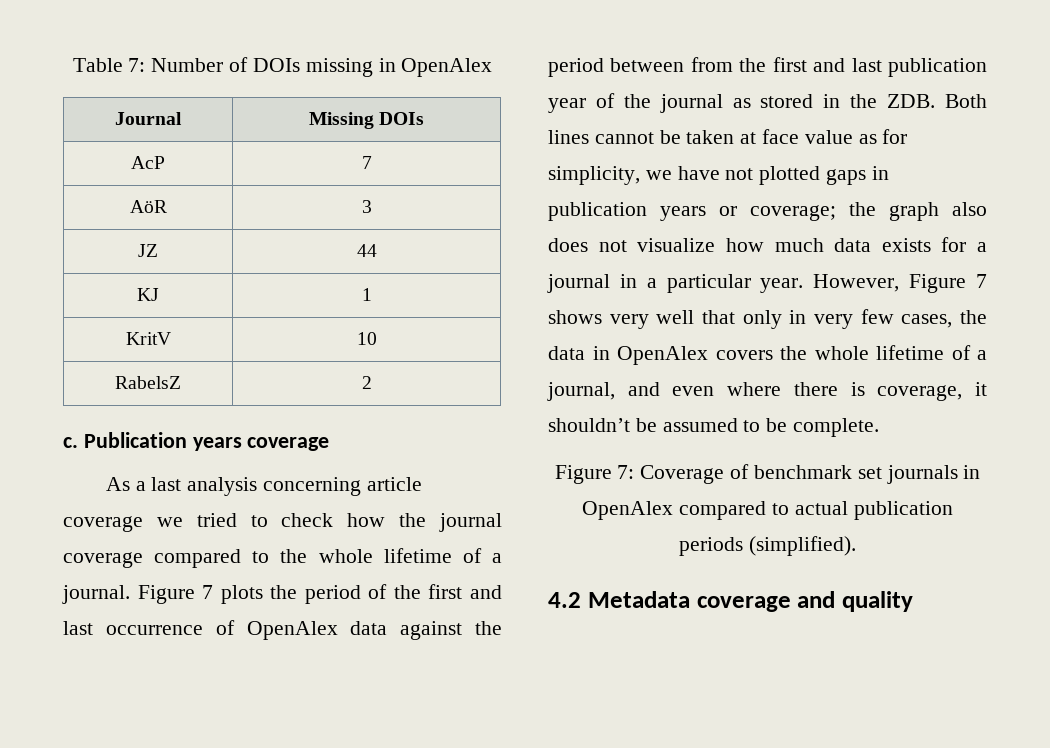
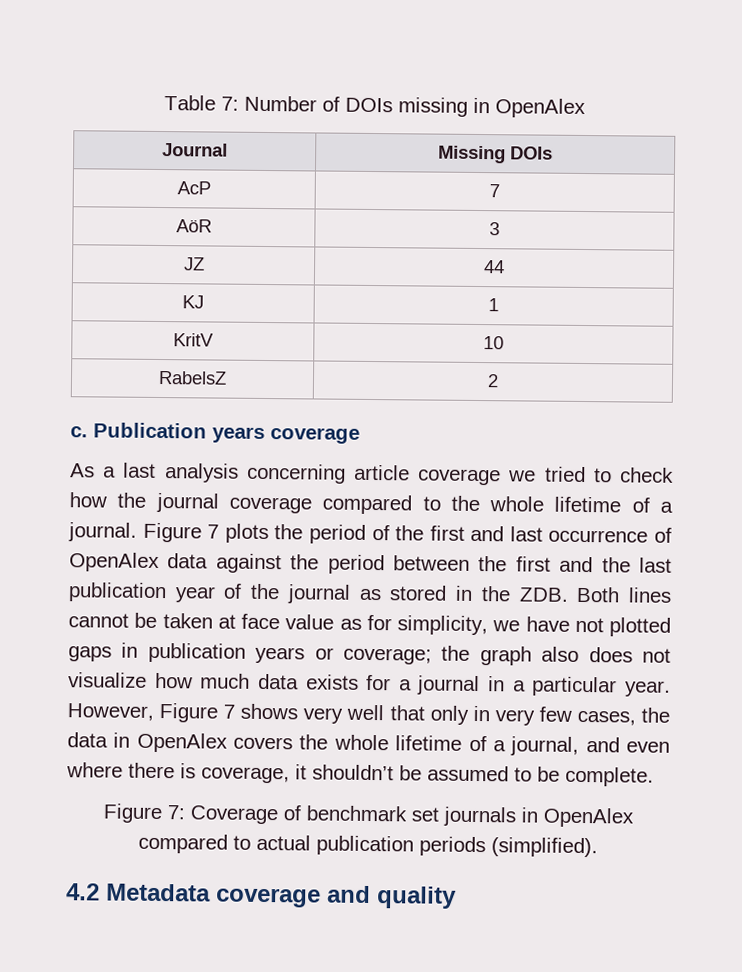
- Figure 7 plots the period of the first and last occurrence of OpenAlex data against the period between from the first and last publication year of the journal as stored in the ZDB. Both lines cannot be taken at face value as for simplicity, we have not plotted gaps in publication years or coverage;
+ Figure 7 plots the period of the first and last occurrence of OpenAlex data against the period between the first and the last publication year of the journal as stored in the ZDB. Both lines cannot be taken at face value as for simplicity, we have not plotted gaps in publication years or coverage;

